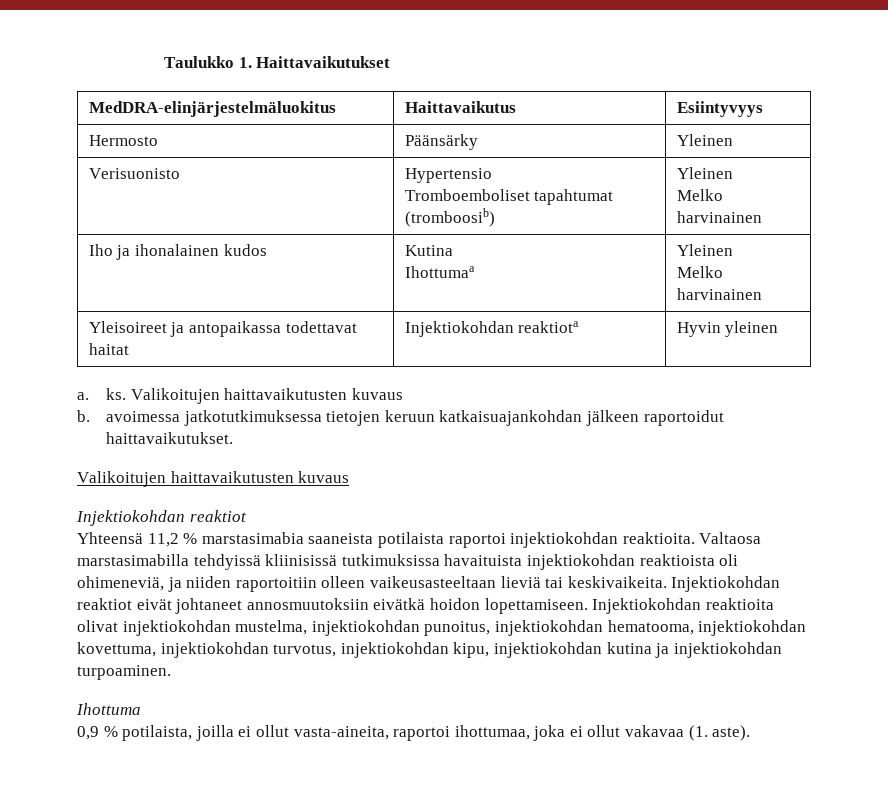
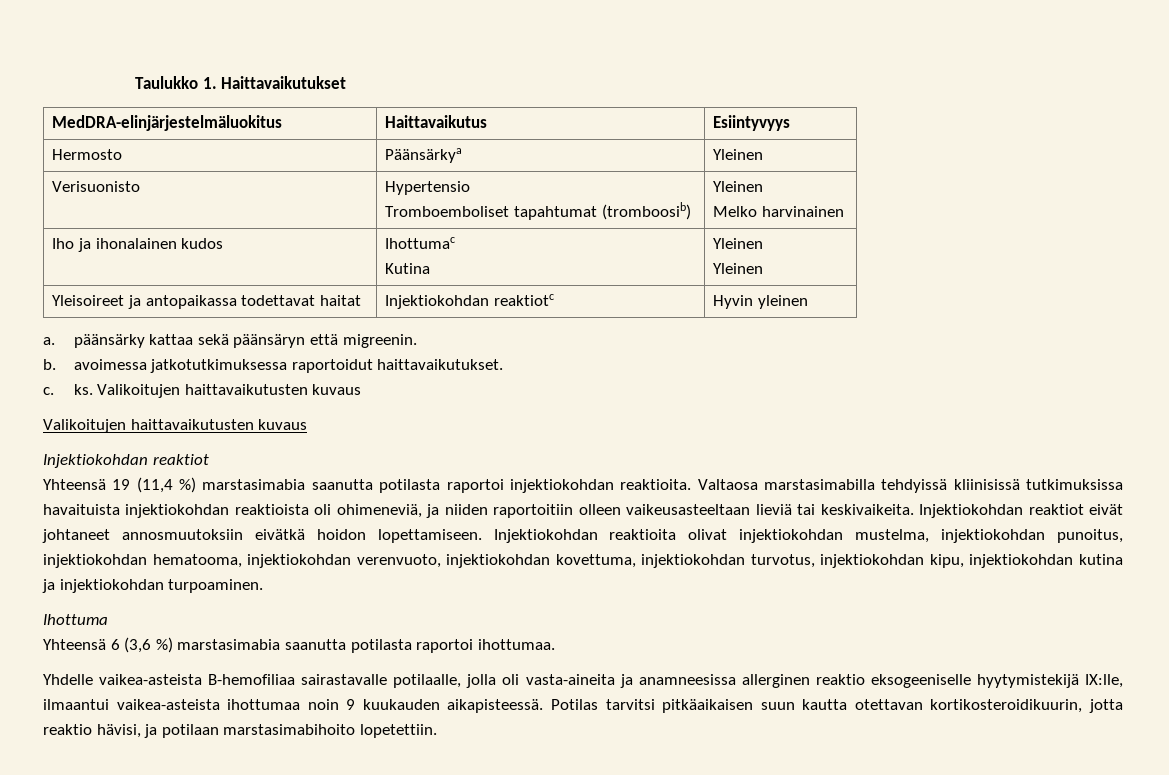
- Hermosto | Päänsärky | Yleinen
+ Hermosto | Päänsärkya | Yleinen
- Iho ja ihonalainen kudos | Kutina
- Ihottumaa | Yleinen
- Melko harvinainen
+ Iho ja ihonalainen kudos | Ihottumac
+ Kutina | Yleinen
+ Yleinen
- Yleisoireet ja antopaikassa todettavat haitat | Injektiokohdan reaktiota | Hyvin yleinen
+ Yleisoireet ja antopaikassa todettavat haitat | Injektiokohdan reaktiotc | Hyvin yleinen
- a. ks. Valikoitujen haittavaikutusten kuvaus
- b. avoimessa jatkotutkimuksessa tietojen keruun katkaisuajankohdan jälkeen raportoidut haittavaikutukset.
+ a. päänsärky kattaa sekä päänsäryn että migreenin.
+ b. avoimessa jatkotutkimuksessa raportoidut haittavaikutukset.
+ c. ks. Valikoitujen haittavaikutusten kuvaus
- Yhteensä 11,2 % marstasimabia saaneista potilaista raportoi injektiokohdan reaktioita.
+ Yhteensä 19 (11,4 %) marstasimabia saanutta potilasta raportoi injektiokohdan reaktioita.
- Injektiokohdan reaktioita olivat injektiokohdan mustelma, injektiokohdan punoitus, injektiokohdan hematooma, injektiokohdan kovettuma, injektiokohdan turvotus, injektiokohdan kipu, injektiokohdan kutina ja injektiokohdan turpoaminen.
+ Injektiokohdan reaktioita olivat injektiokohdan mustelma, injektiokohdan punoitus, injektiokohdan hematooma, injektiokohdan verenvuoto, injektiokohdan kovettuma, injektiokohdan turvotus, injektiokohdan kipu, injektiokohdan kutina ja injektiokohdan turpoaminen.
- 0,9 % potilaista, joilla ei ollut vasta-aineita, raportoi ihottumaa, joka ei ollut vakavaa (1. aste).
+ Yhteensä 6 (3,6 %) marstasimabia saanutta potilasta raportoi ihottumaa.
+ Yhdelle vaikea-asteista B-hemofiliaa sairastavalle potilaalle, jolla oli vasta-aineita ja anamneesissa allerginen reaktio eksogeeniselle hyytymistekijä IX:lle, ilmaantui vaikea-asteista ihottumaa noin 9 kuukauden aikapisteessä. Potilas tarvitsi pitkäaikaisen suun kautta otettavan kortikosteroidikuurin, jotta reaktio hävisi, ja potilaan marstasimabihoito lopetettiin.

